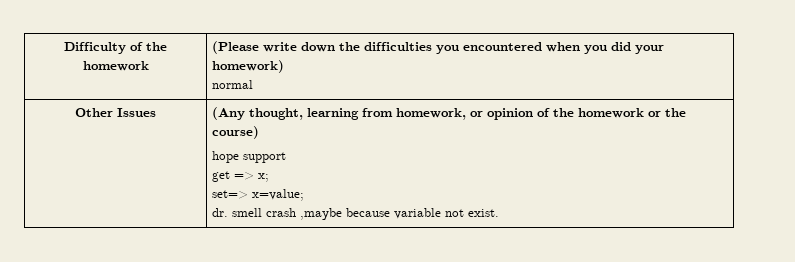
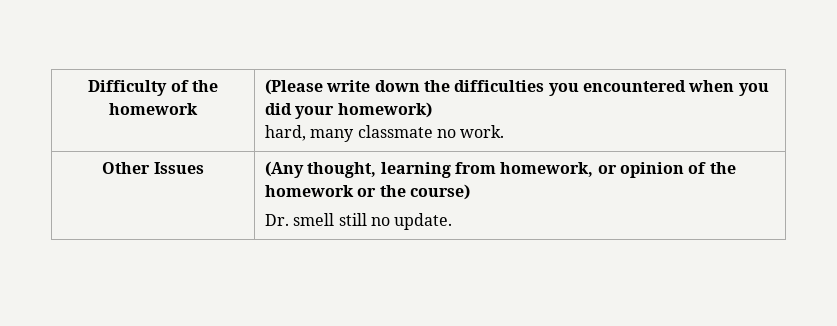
  Difficulty of the homework | (Please write down the difficulties you encountered when you did your homework)
- normal
+ hard, many classmate no work.
  Other Issues | (Any thought, learning from homework, or opinion of the homework or the course)
- hope support
- get => x;
- set=> x=value;
- dr. smell crash ,maybe because variable not exist.
+ Dr. smell still no update.

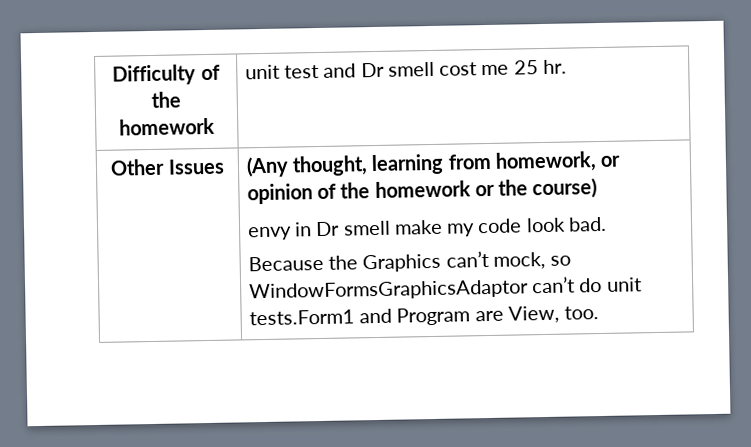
- Difficulty of the homework | (Please write down the difficulties you encountered when you did your homework)
- hard, many classmate no work.
+ Difficulty of the homework | unit test and Dr smell cost me 25 hr.
  Other Issues | (Any thought, learning from homework, or opinion of the homework or the course)
- Dr. smell still no update.
+ envy in Dr smell make my code look bad.
+ Because the Graphics can’t mock, so WindowFormsGraphicsAdaptor can’t do unit tests.Form1 and Program are View, too.

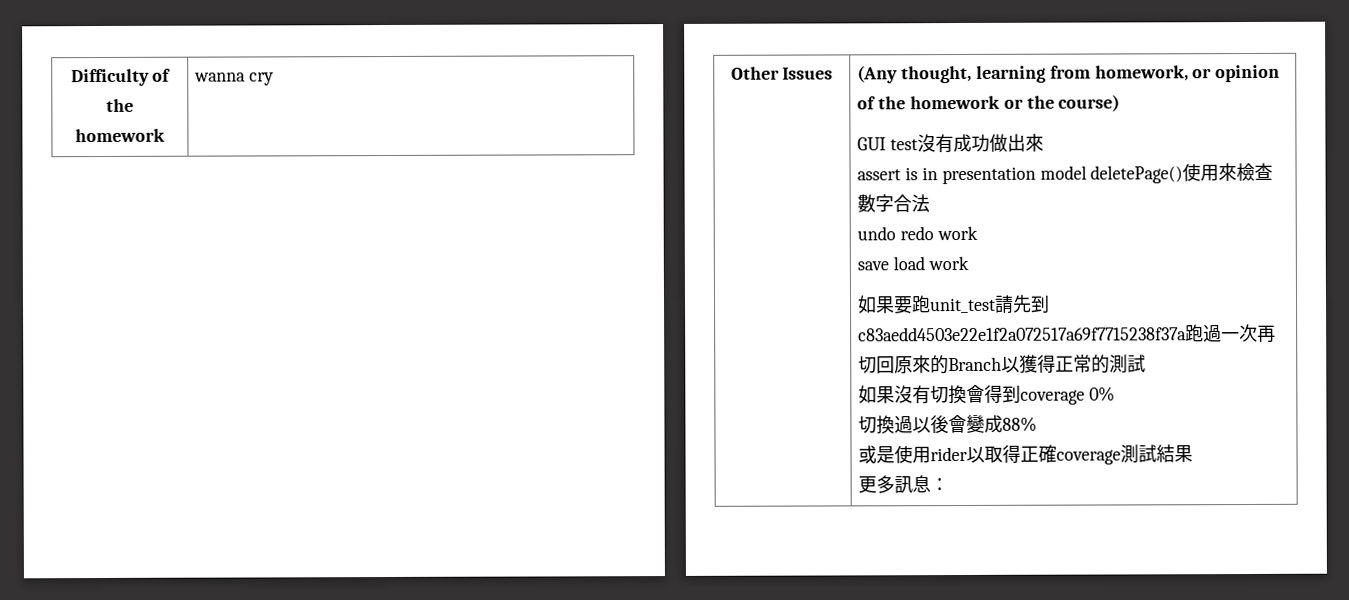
- Difficulty of the homework | unit test and Dr smell cost me 25 hr.
+ Difficulty of the homework | wanna cry
- envy in Dr smell make my code look bad.
- Because the Graphics can’t mock, so WindowFormsGraphicsAdaptor can’t do unit tests.Form1 and Program are View, too.
+ GUI test沒有成功做出來
+ assert is in presentation model deletePage()使用來檢查數字合法
+ undo redo work
+ save load work
+ 如果要跑unit_test請先到c83aedd4503e22e1f2a072517a69f7715238f37a跑過一次再切回原來的Branch以獲得正常的測試
+ 如果沒有切換會得到coverage 0%
+ 切換過以後會變成88%
+ 或是使用rider以取得正確coverage測試結果
+ 更多訊息：

